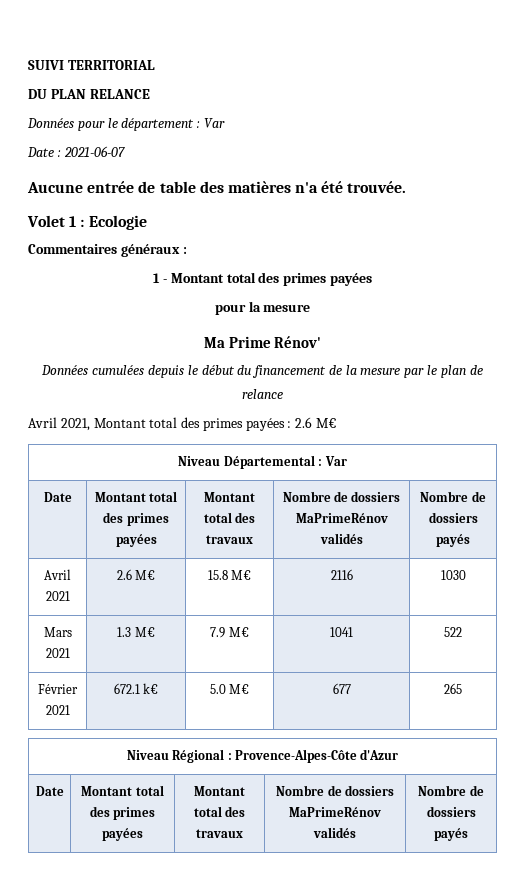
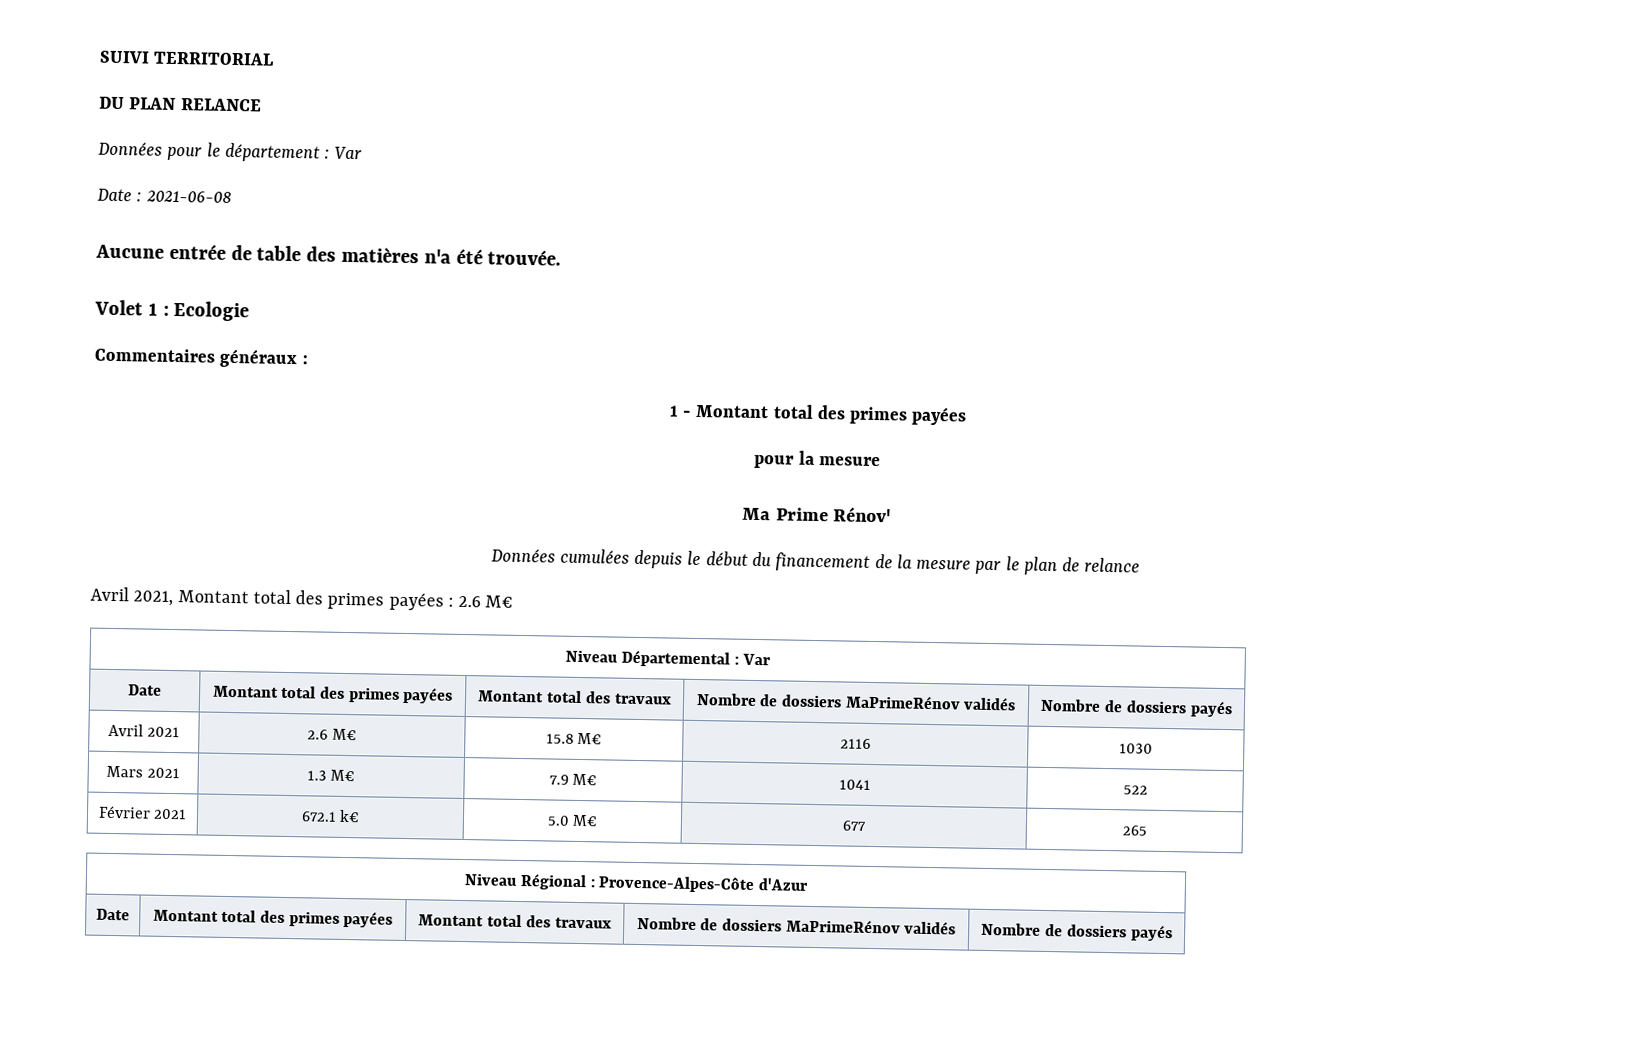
- Date : 2021-06-07
+ Date : 2021-06-08

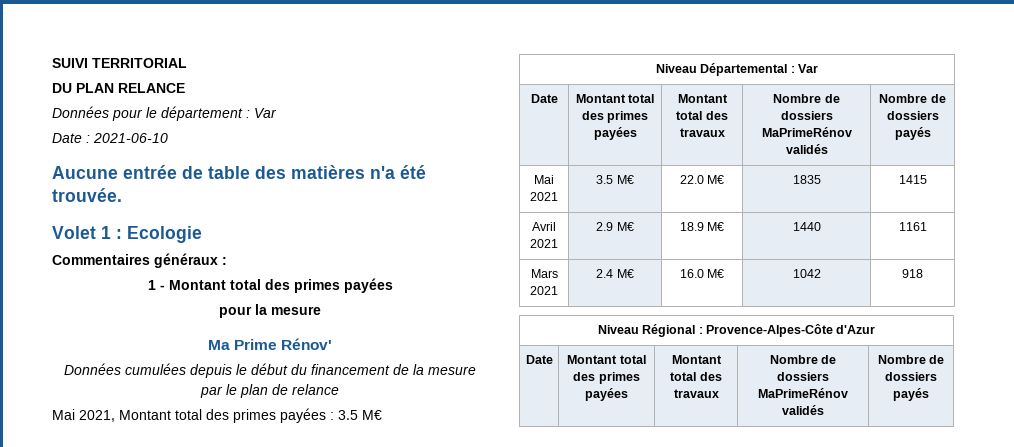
- Date : 2021-06-08
+ Date : 2021-06-10
- Avril 2021, Montant total des primes payées : 2.6 M€
+ Mai 2021, Montant total des primes payées : 3.5 M€
+ Mai 2021 | 3.5 M€ | 22.0 M€ | 1835 | 1415
- Avril 2021 | 2.6 M€ | 15.8 M€ | 2116 | 1030
+ Avril 2021 | 2.9 M€ | 18.9 M€ | 1440 | 1161
- Mars 2021 | 1.3 M€ | 7.9 M€ | 1041 | 522
- Février 2021 | 672.1 k€ | 5.0 M€ | 677 | 265
+ Mars 2021 | 2.4 M€ | 16.0 M€ | 1042 | 918

